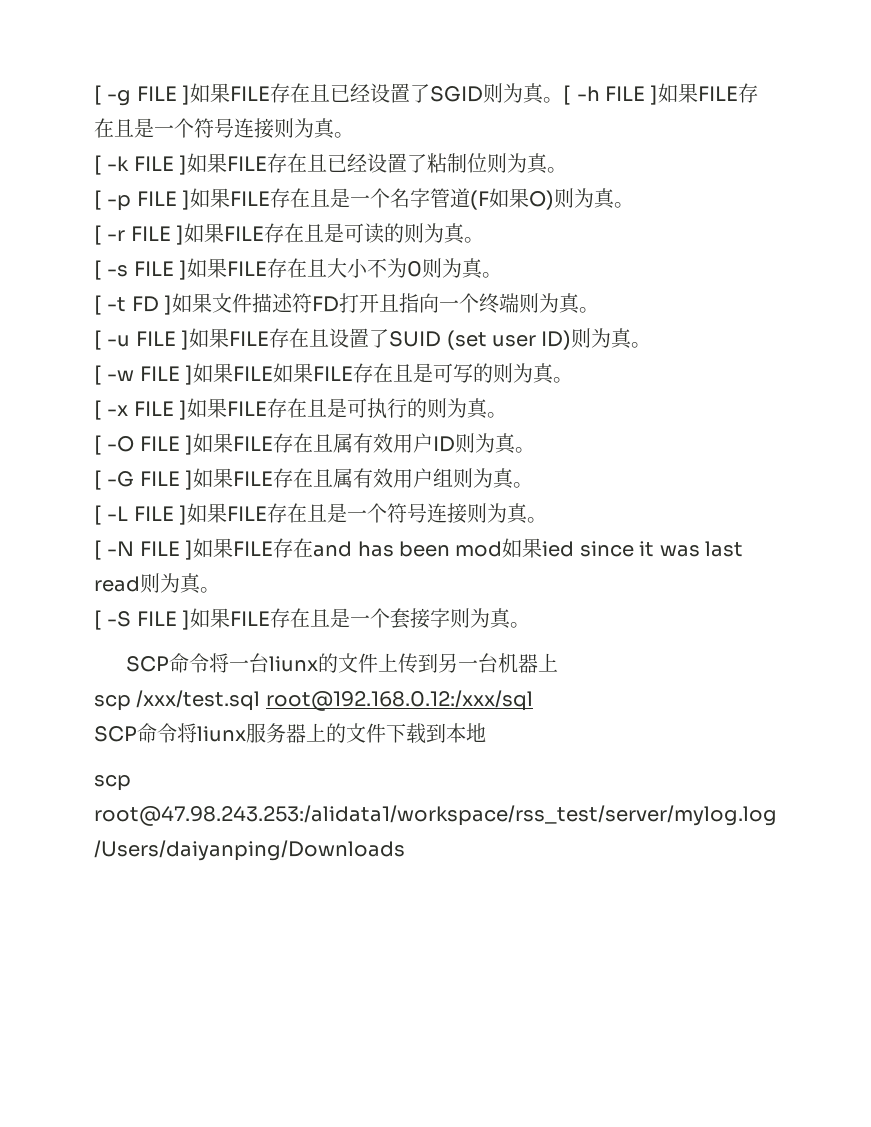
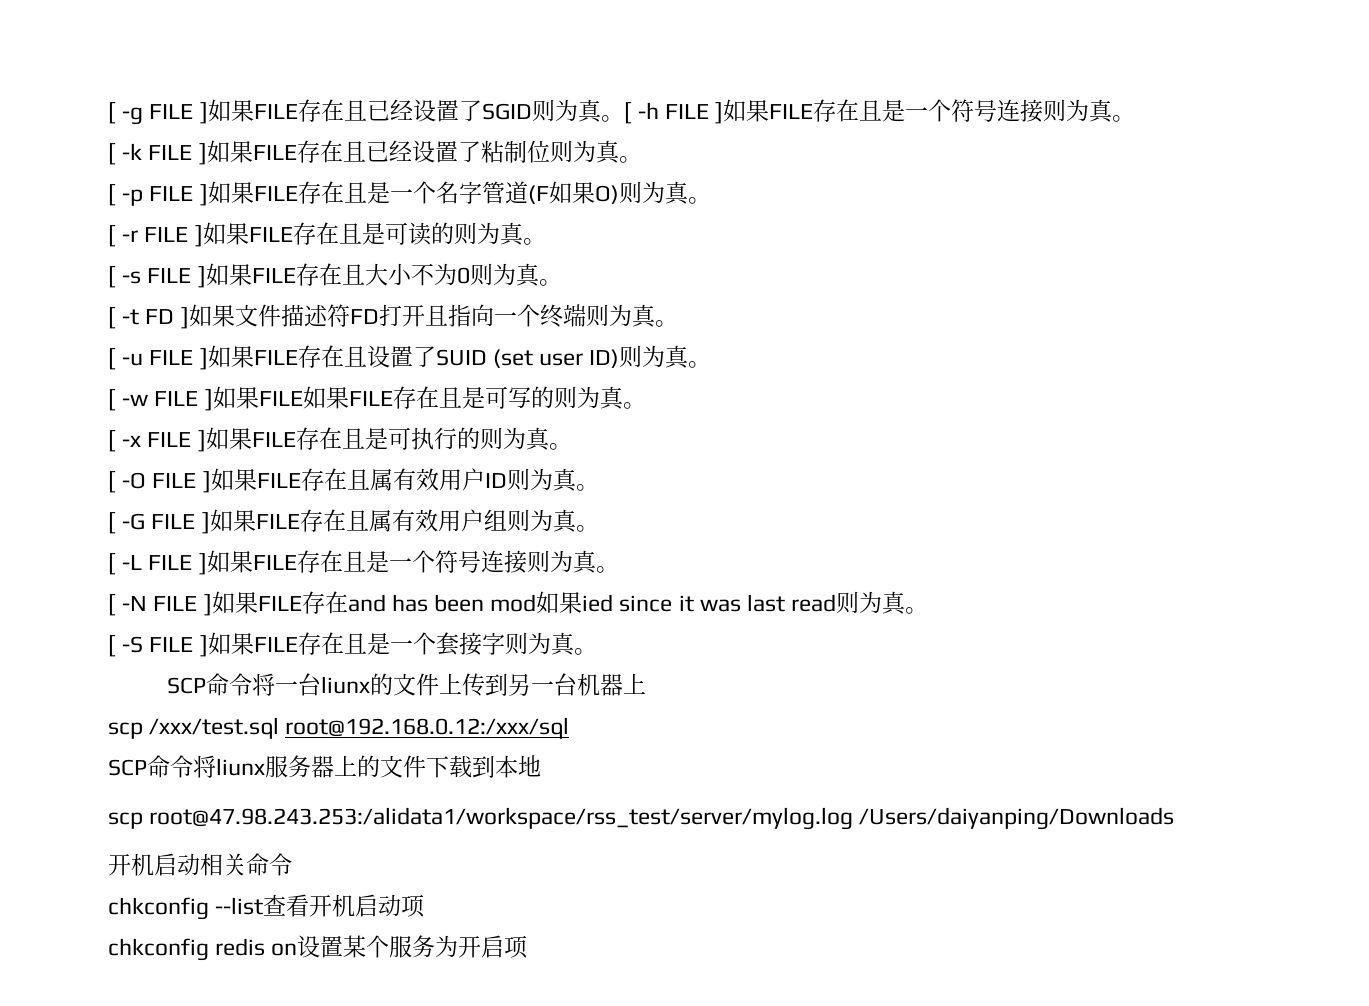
+ 开机启动相关命令
+ chkconfig --list查看开机启动项
+ chkconfig redis on设置某个服务为开启项

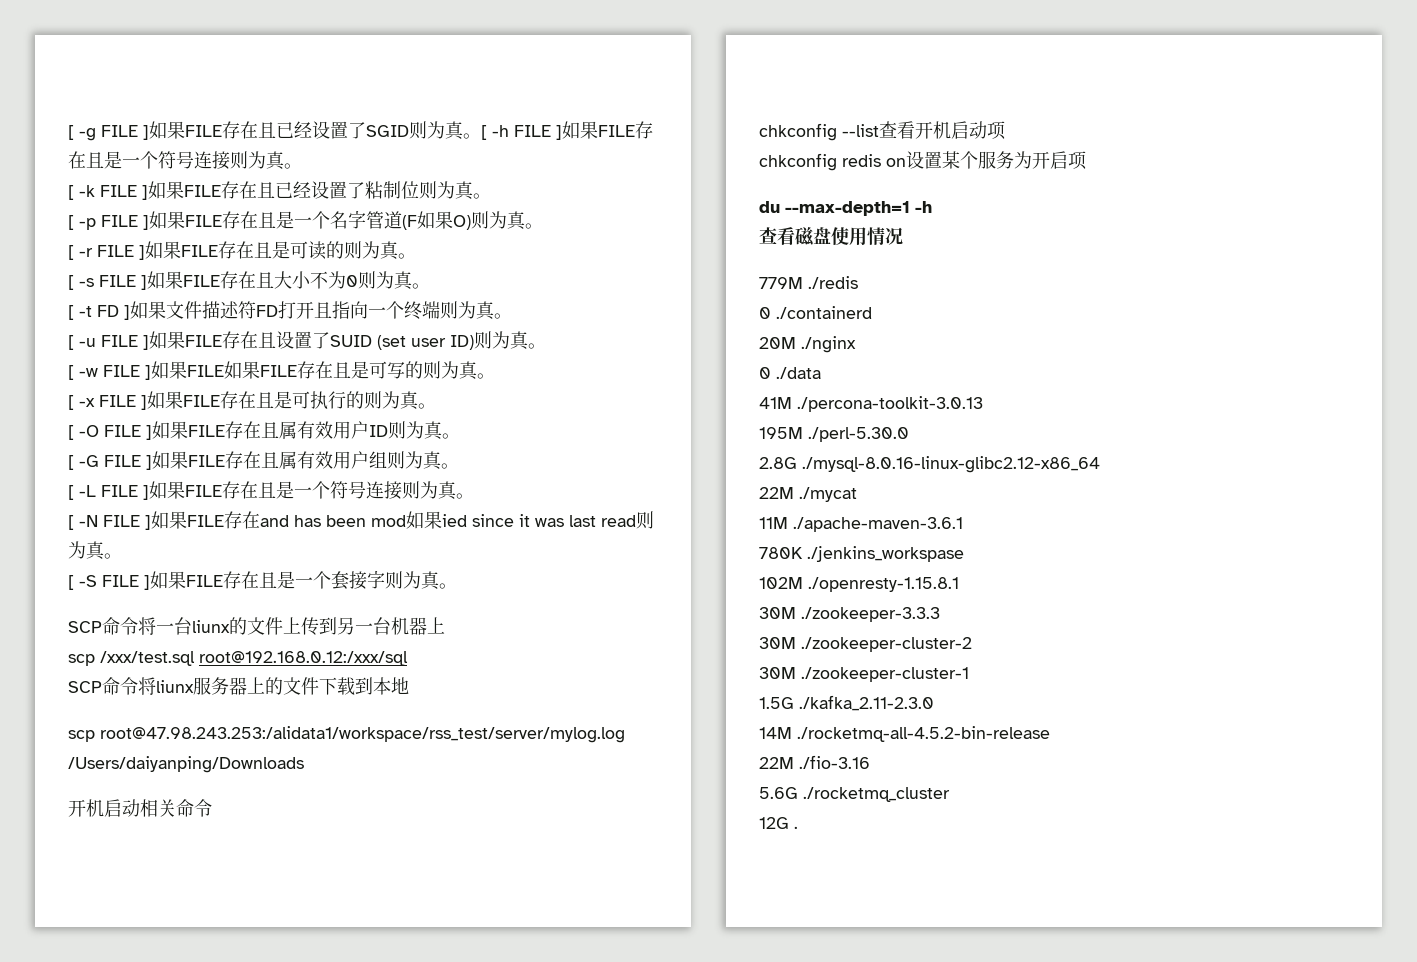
+ du --max-depth=1 -h
+ 查看磁盘使用情况
+ 779M ./redis
+ 0 ./containerd
+ 20M ./nginx
+ 0 ./data
+ 41M ./percona-toolkit-3.0.13
+ 195M ./perl-5.30.0
+ 2.8G ./mysql-8.0.16-linux-glibc2.12-x86_64
+ 22M ./mycat
+ 11M ./apache-maven-3.6.1
+ 780K ./jenkins_workspase
+ 102M ./openresty-1.15.8.1
+ 30M ./zookeeper-3.3.3
+ 30M ./zookeeper-cluster-2
+ 30M ./zookeeper-cluster-1
+ 1.5G ./kafka_2.11-2.3.0
+ 14M ./rocketmq-all-4.5.2-bin-release
+ 22M ./fio-3.16
+ 5.6G ./rocketmq_cluster
+ 12G .

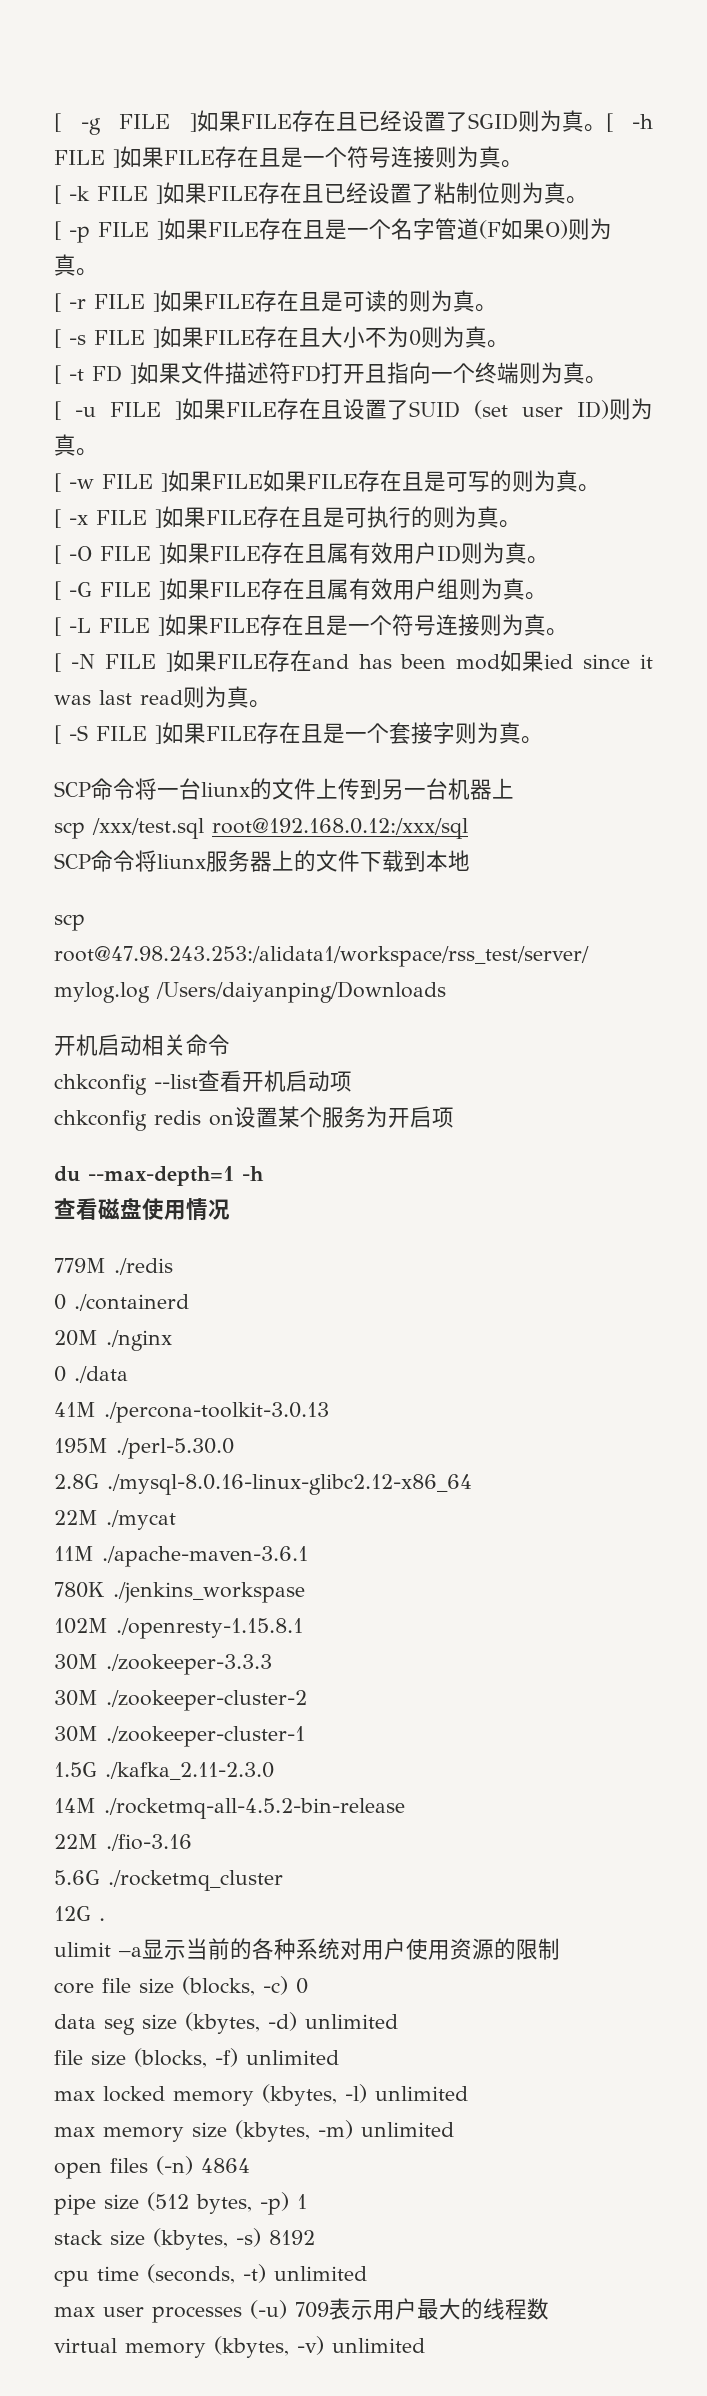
+ ulimit –a显示当前的各种系统对用户使用资源的限制
+ core file size (blocks, -c) 0
+ data seg size (kbytes, -d) unlimited
+ file size (blocks, -f) unlimited
+ max locked memory (kbytes, -l) unlimited
+ max memory size (kbytes, -m) unlimited
+ open files (-n) 4864
+ pipe size (512 bytes, -p) 1
+ stack size (kbytes, -s) 8192
+ cpu time (seconds, -t) unlimited
+ max user processes (-u) 709表示用户最大的线程数
+ virtual memory (kbytes, -v) unlimited

